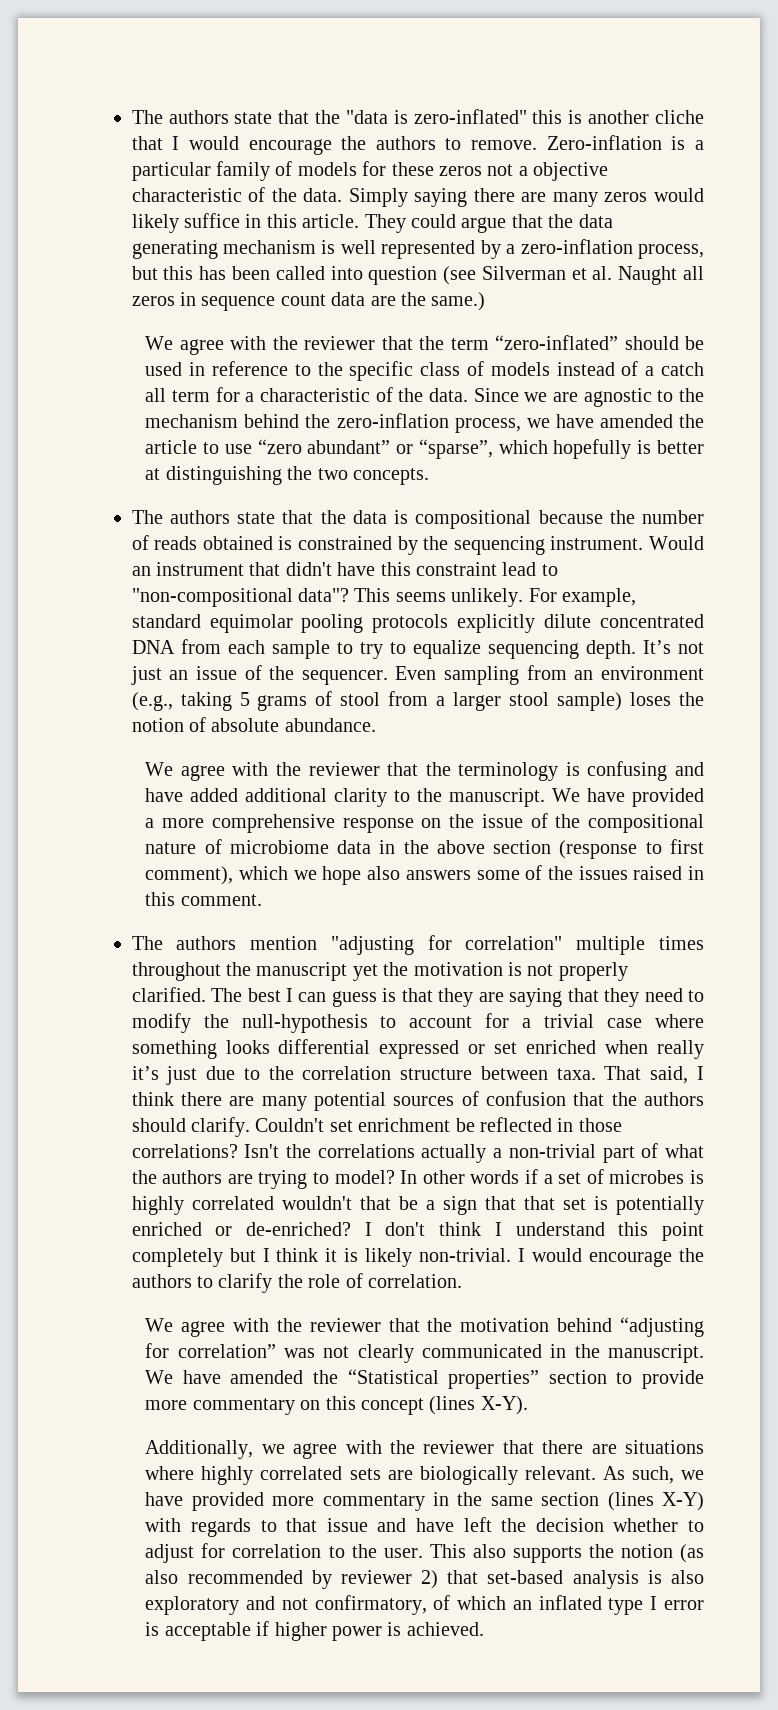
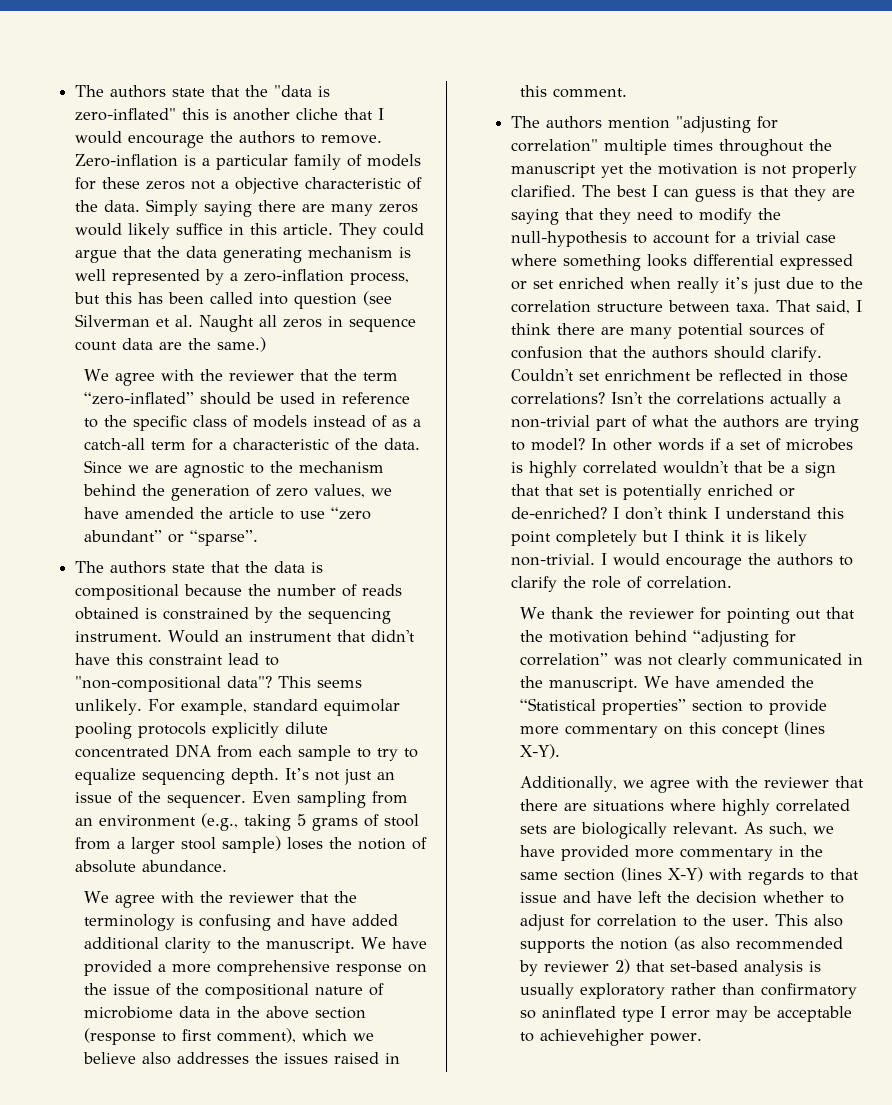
- We agree with the reviewer that the term “zero-inflated” should be used in reference to the specific class of models instead of a catch all term for a characteristic of the data.
+ We agree with the reviewer that the term “zero-inflated” should be used in reference to the specific class of models instead of as a catch-all term for a characteristic of the data.
- Since we are agnostic to the mechanism behind the zero-inflation process, we have amended the article to use “zero abundant” or “sparse”, which hopefully is better at distinguishing the two concepts.
+ Since we are agnostic to the mechanism behind the generation of zero values, we have amended the article to use “zero abundant” or “sparse”.
- We have provided a more comprehensive response on the issue of the compositional nature of microbiome data in the above section (response to first comment), which we hope also answers some of the issues raised in this comment.
+ We have provided a more comprehensive response on the issue of the compositional nature of microbiome data in the above section (response to first comment), which we believe also addresses the issues raised in this comment.
- We agree with the reviewer that the motivation behind “adjusting for correlation” was not clearly communicated in the manuscript.
+ We thank the reviewer for pointing out that the motivation behind “adjusting for correlation” was not clearly communicated in the manuscript.
- This also supports the notion (as also recommended by reviewer 2) that set-based analysis is also exploratory and not confirmatory, of which an inflated type I error is acceptable if higher power is achieved.
+ This also supports the notion (as also recommended by reviewer 2) that set-based analysis is usually exploratory rather than confirmatory so aninflated type I error may be acceptable to achievehigher power.

